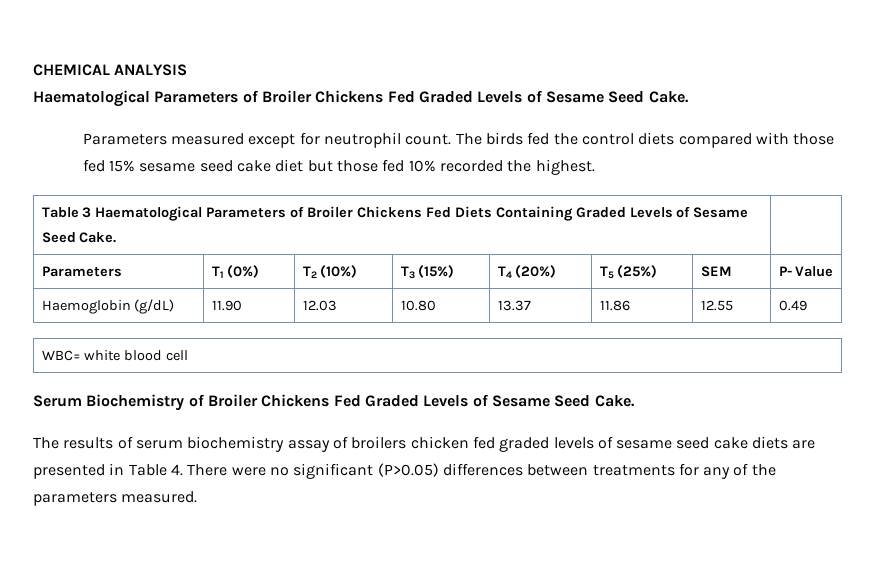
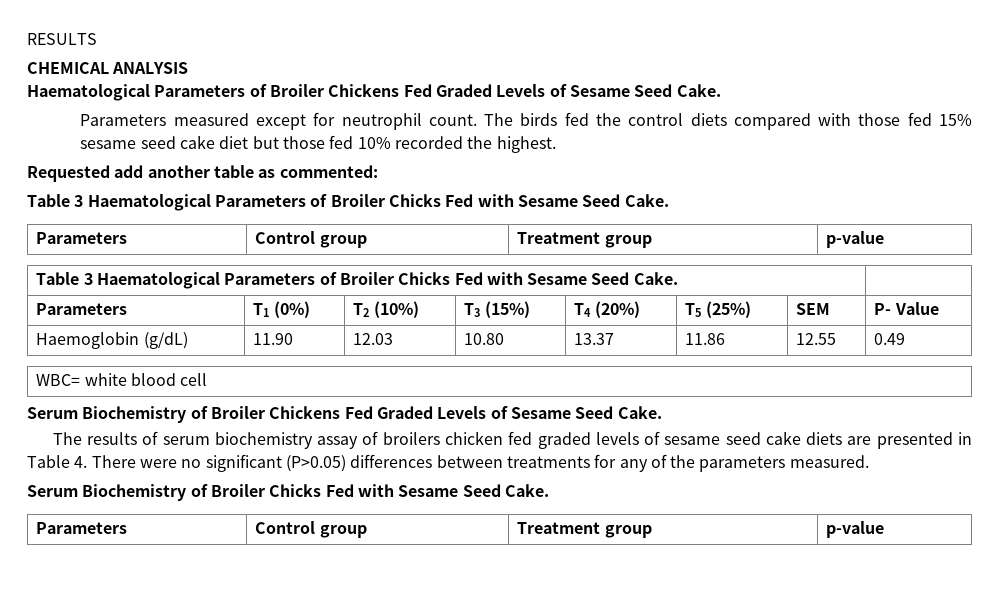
+ RESULTS
- Table 3 Haematological Parameters of Broiler Chickens Fed Diets Containing Graded Levels of Sesame Seed Cake. |
+ Requested add another table as commented:
+ Table 3 Haematological Parameters of Broiler Chicks Fed with Sesame Seed Cake.
+ Parameters | Control group | Treatment group | p-value
+ Table 3 Haematological Parameters of Broiler Chicks Fed with Sesame Seed Cake. |
+ Serum Biochemistry of Broiler Chicks Fed with Sesame Seed Cake.
+ Parameters | Control group | Treatment group | p-value

